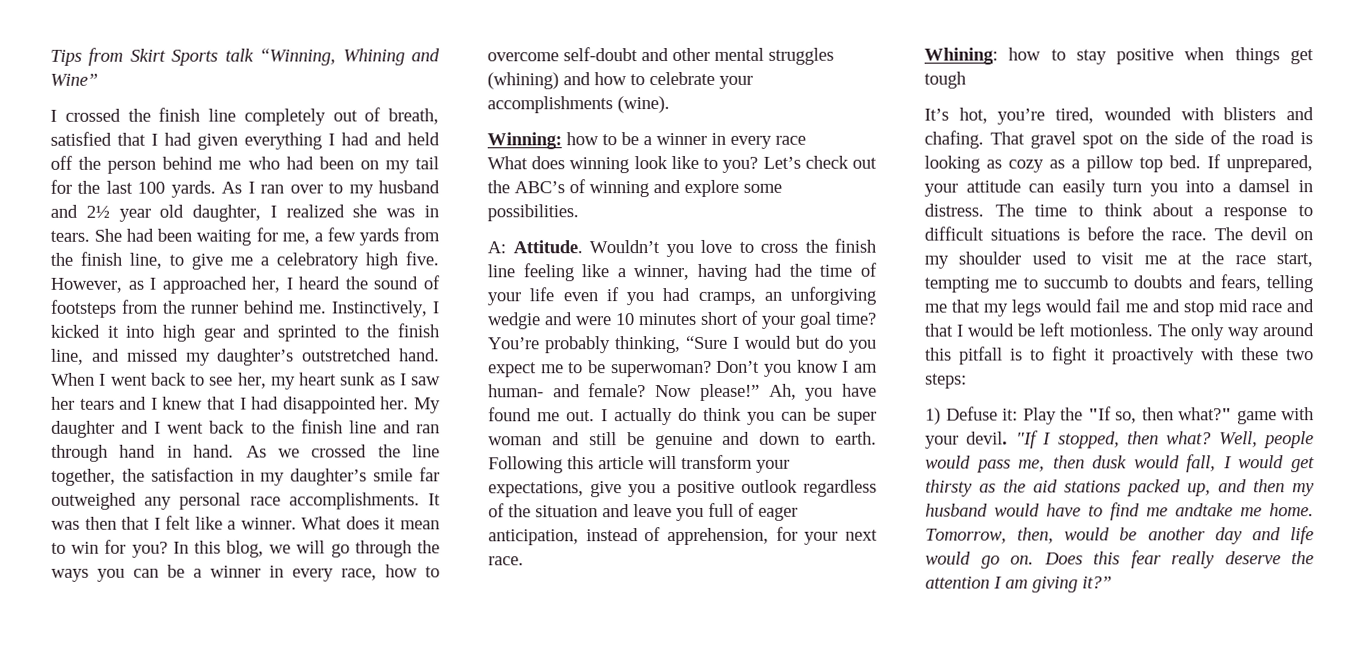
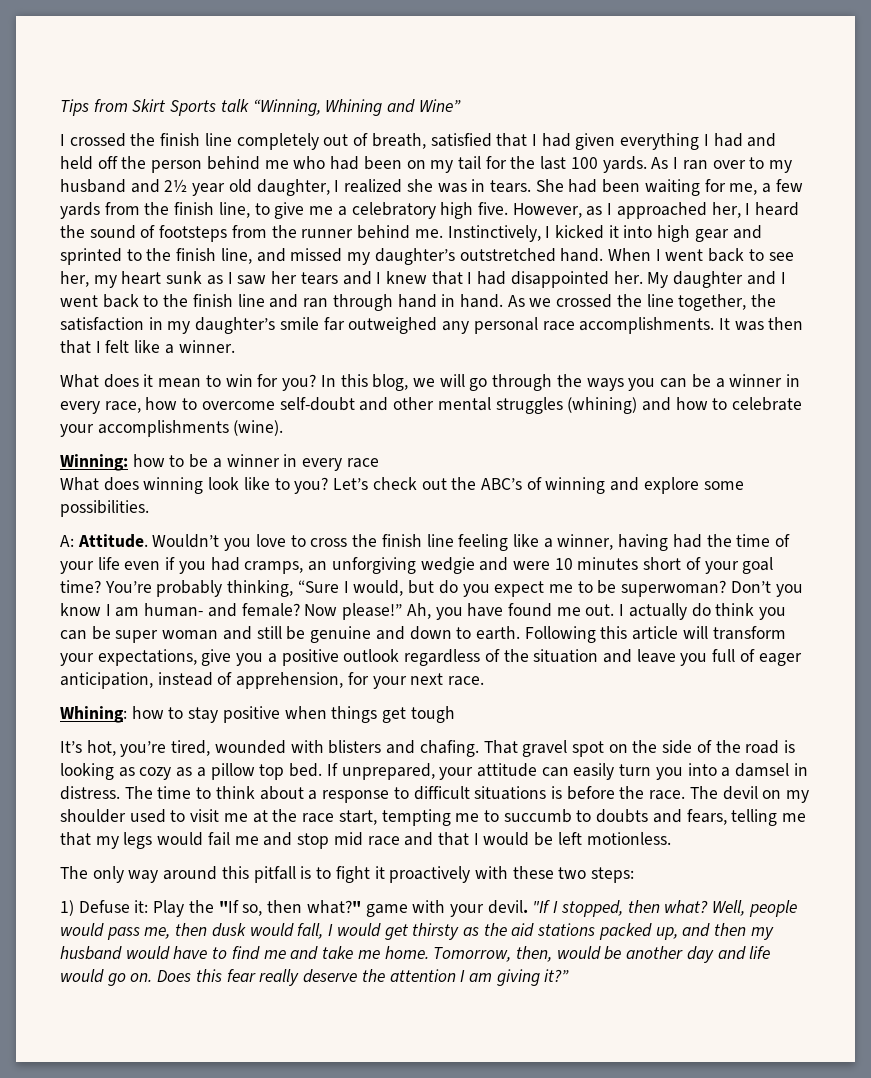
- It was then that I felt like a winner. What does it mean to win for you?
+ It was then that I felt like a winner.
+ What does it mean to win for you?
- You’re probably thinking, “Sure I would but do you expect me to be superwoman?
+ You’re probably thinking, “Sure I would, but do you expect me to be superwoman?
- The devil on my shoulder used to visit me at the race start, tempting me to succumb to doubts and fears, telling me that my legs would fail me and stop mid race and that I would be left motionless. The only way around this pitfall is to fight it proactively with these two steps:
+ The devil on my shoulder used to visit me at the race start, tempting me to succumb to doubts and fears, telling me that my legs would fail me and stop mid race and that I would be left motionless.
+ The only way around this pitfall is to fight it proactively with these two steps:
- Well, people would pass me, then dusk would fall, I would get thirsty as the aid stations packed up, and then my husband would have to find me andtake me home.
+ Well, people would pass me, then dusk would fall, I would get thirsty as the aid stations packed up, and then my husband would have to find me and take me home.

